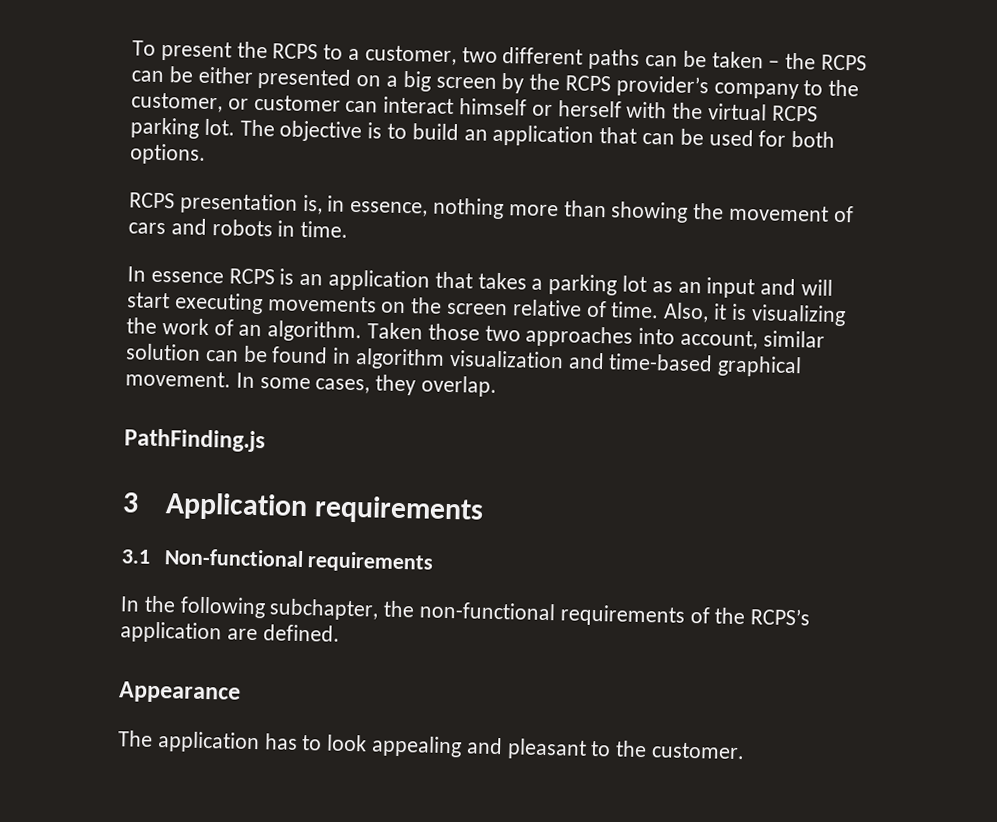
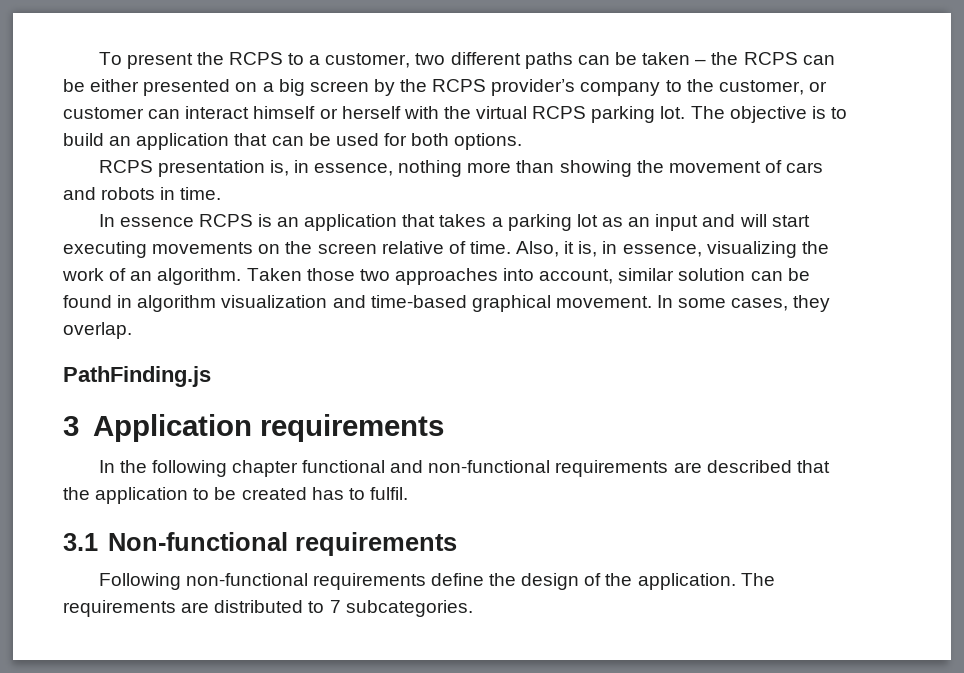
- Also, it is visualizing the work of an algorithm.
+ Also, it is, in essence, visualizing the work of an algorithm.
+ In the following chapter functional and non-functional requirements are described that the application to be created has to fulfil.
  3.1 Non-functional requirements
- In the following subchapter, the non-functional requirements of the RCPS’s application are defined.
- Appearance
- The application has to look appealing and pleasant to the customer.
+ Following non-functional requirements define the design of the application. The requirements are distributed to 7 subcategories.

